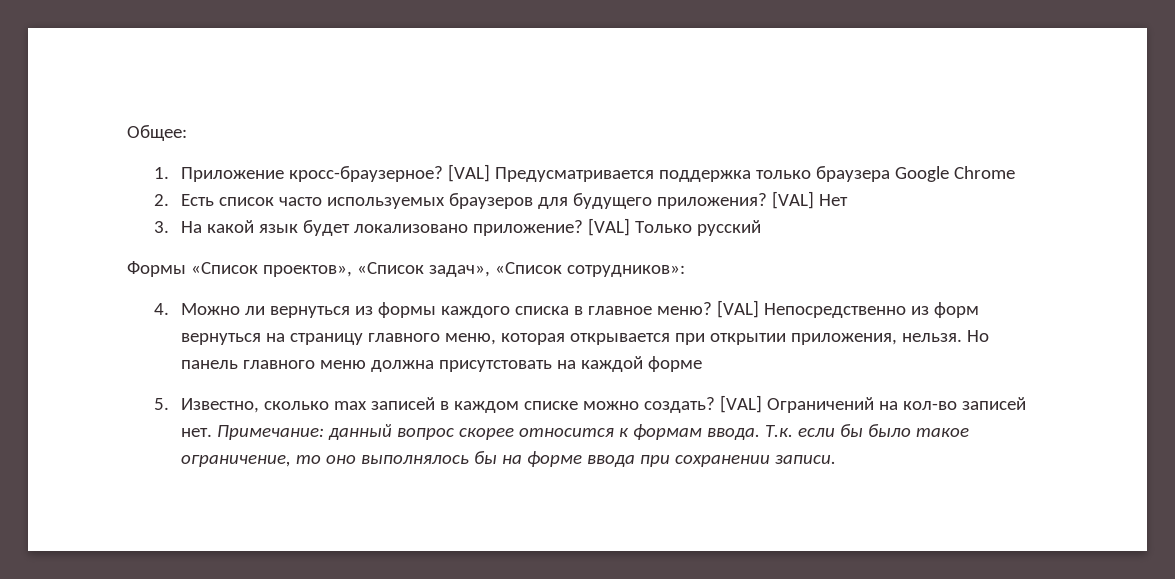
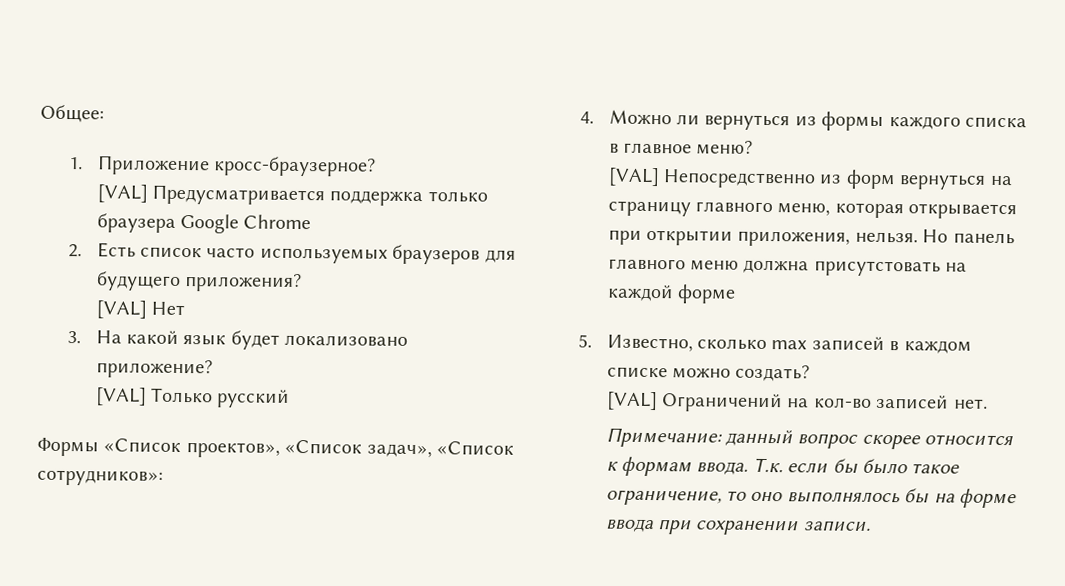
- 1. Приложение кросс-браузерное? [VAL] Предусматривается поддержка только браузера Google Chrome
+ 1. Приложение кросс-браузерное?
+ [VAL] Предусматривается поддержка только браузера Google Chrome
- 2. Есть список часто используемых браузеров для будущего приложения? [VAL] Нет
+ 2. Есть список часто используемых браузеров для будущего приложения?
+ [VAL] Нет
- 3. На какой язык будет локализовано приложение? [VAL] Только русский
+ 3. На какой язык будет локализовано приложение?
+ [VAL] Только русский
- 4. Можно ли вернуться из формы каждого списка в главное меню? [VAL] Непосредственно из форм вернуться на страницу главного меню, которая открывается при открытии приложения, нельзя.
+ 4. Можно ли вернуться из формы каждого списка в главное меню?
+ [VAL] Непосредственно из форм вернуться на страницу главного меню, которая открывается при открытии приложения, нельзя.
- 5. Известно, сколько max записей в каждом списке можно создать? [VAL] Ограничений на кол-во записей нет. Примечание: данный вопрос скорее относится к формам ввода.
+ 5. Известно, сколько max записей в каждом списке можно создать?
+ [VAL] Ограничений на кол-во записей нет.
+ Примечание: данный вопрос скорее относится к формам ввода.

